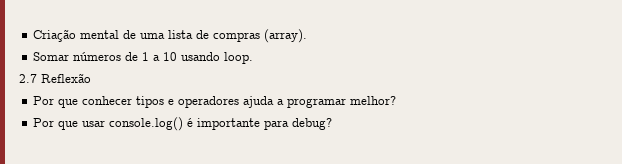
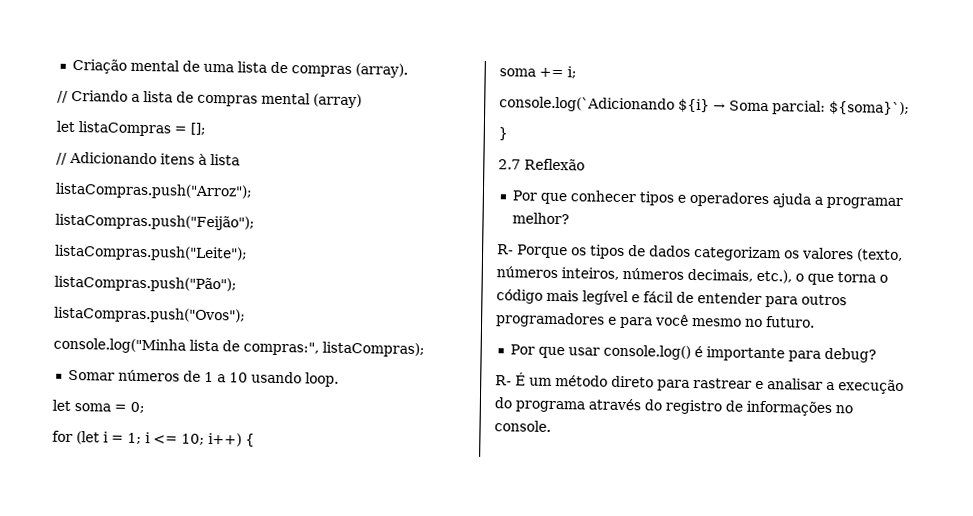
+ // Criando a lista de compras mental (array)
+ let listaCompras = [];
+ // Adicionando itens à lista
+ listaCompras.push("Arroz");
+ listaCompras.push("Feijão");
+ listaCompras.push("Leite");
+ listaCompras.push("Pão");
+ listaCompras.push("Ovos");
+ console.log("Minha lista de compras:", listaCompras);
+ let soma = 0;
+ for (let i = 1; i <= 10; i++) {
+ soma += i;
+ console.log(`Adicionando ${i} → Soma parcial: ${soma}`);
+ }
+ R- Porque os tipos de dados categorizam os valores (texto, números inteiros, números decimais, etc.), o que torna o código mais legível e fácil de entender para outros programadores e para você mesmo no futuro.
+ R- É um método direto para rastrear e analisar a execução do programa através do registro de informações no console.

